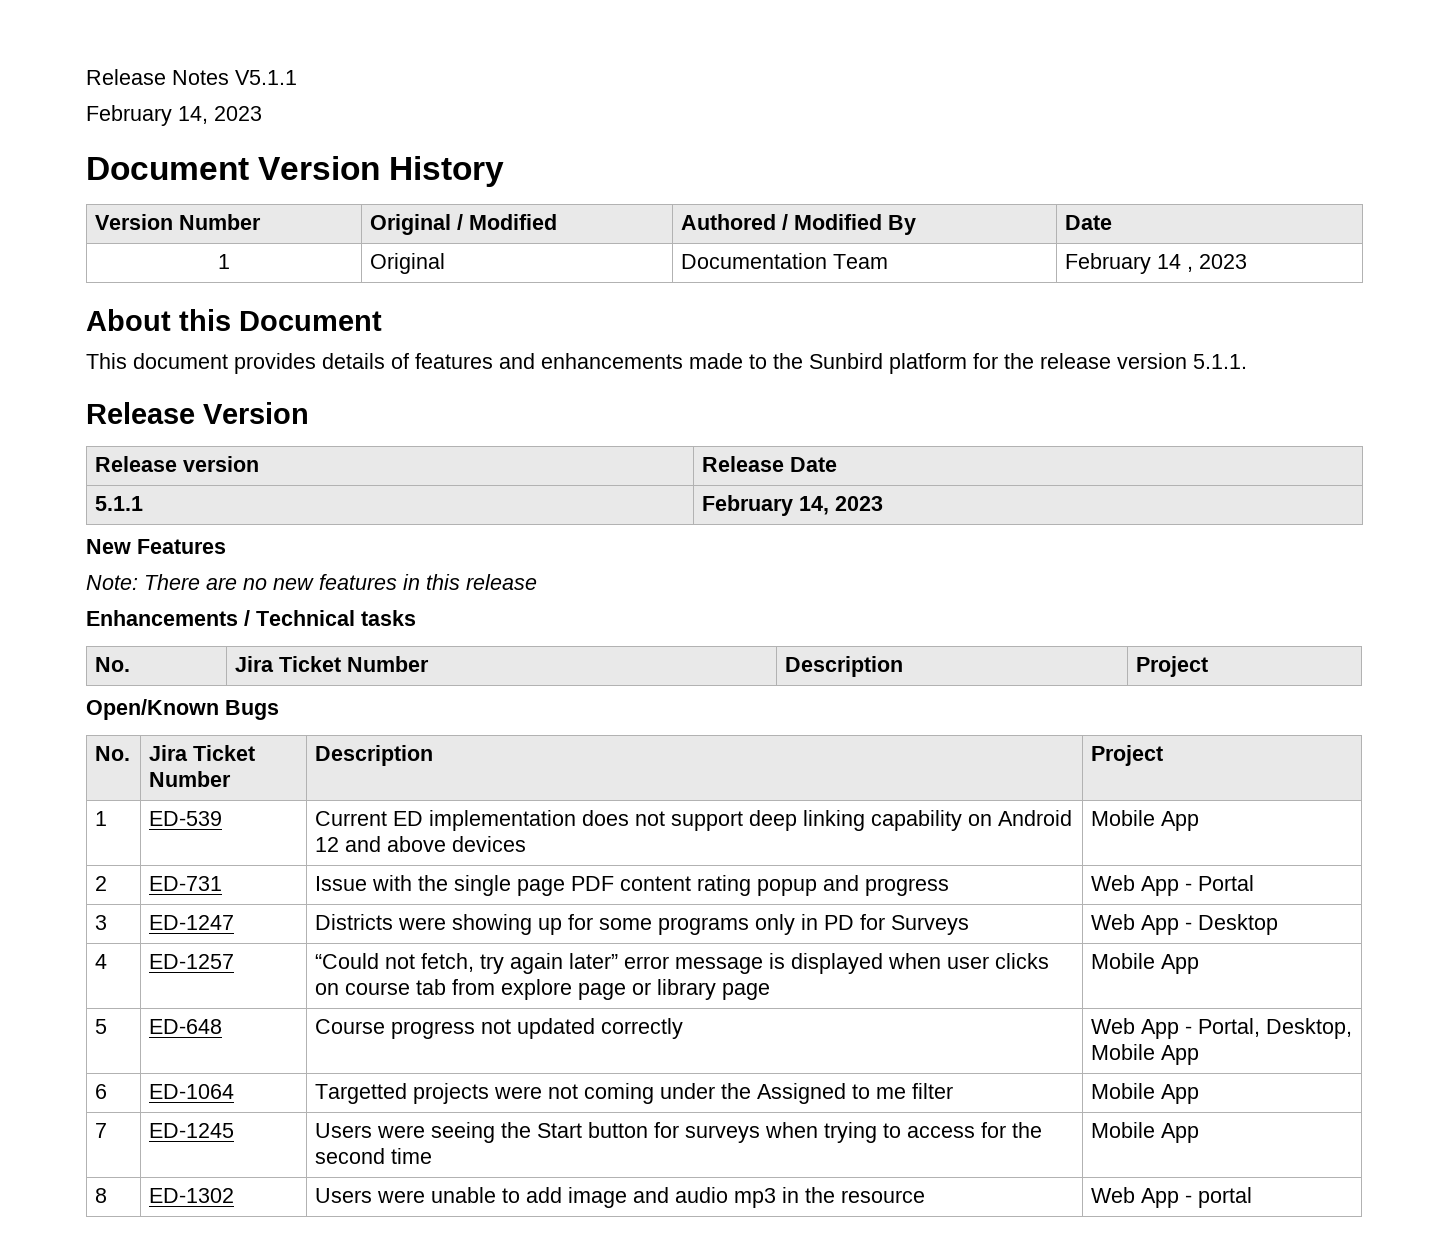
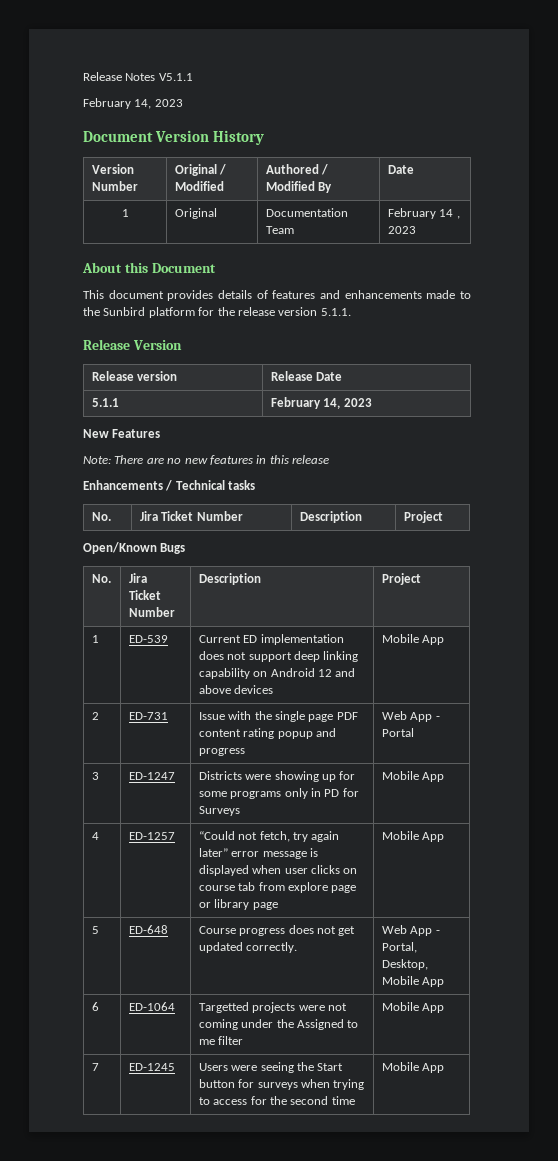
- 3 | ED-1247 | Districts were showing up for some programs only in PD for Surveys | Web App - Desktop
+ 3 | ED-1247 | Districts were showing up for some programs only in PD for Surveys | Mobile App
- 5 | ED-648 | Course progress not updated correctly | Web App - Portal, Desktop, Mobile App
+ 5 | ED-648 | Course progress does not get updated correctly. | Web App - Portal, Desktop, Mobile App
- 8 | ED-1302 | Users were unable to add image and audio mp3 in the resource | Web App - portal

